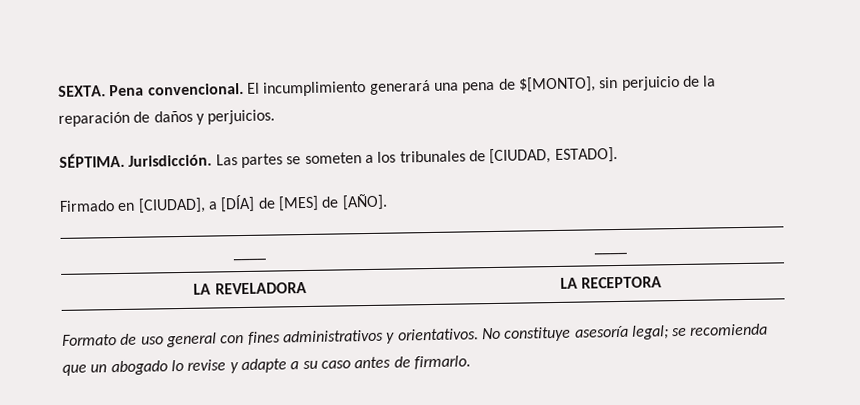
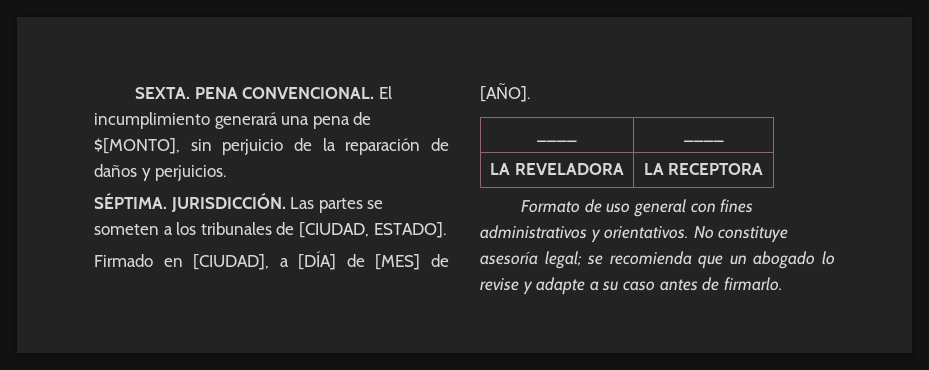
- Pena convencional.
+ PENA CONVENCIONAL.
- Jurisdicción.
+ JURISDICCIÓN.

